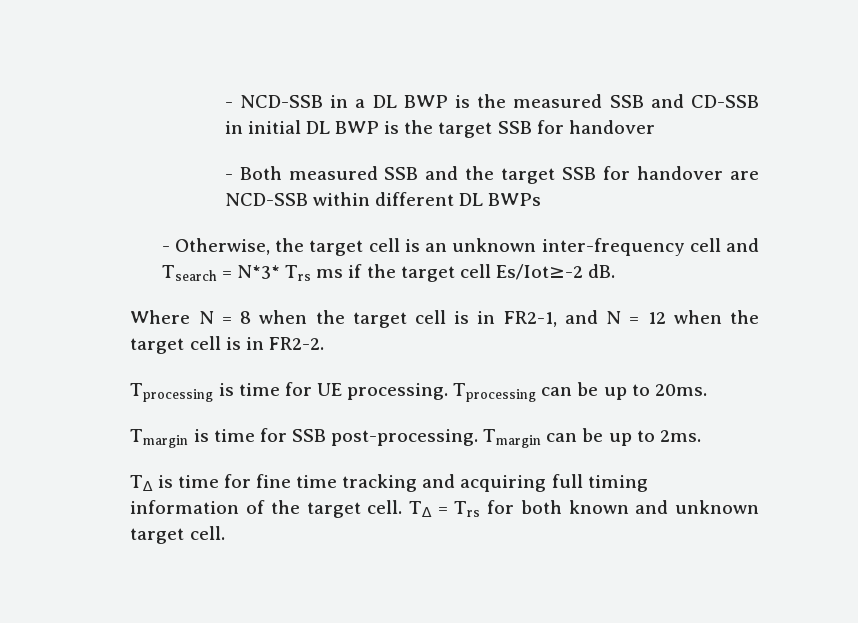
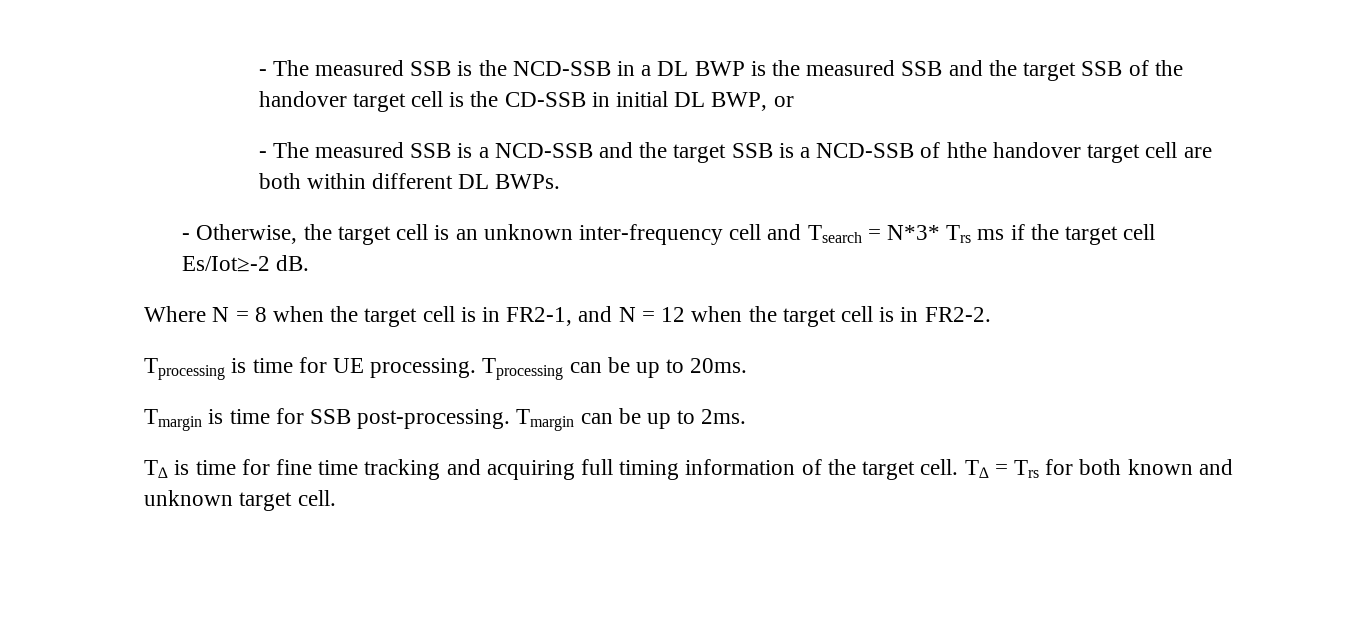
- - NCD-SSB in a DL BWP is the measured SSB and CD-SSB in initial DL BWP is the target SSB for handover
- - Both measured SSB and the target SSB for handover are NCD-SSB within different DL BWPs
+ - The measured SSB is the NCD-SSB in a DL BWP is the measured SSB and the target SSB of the handover target cell is the CD-SSB in initial DL BWP, or
+ - The measured SSB is a NCD-SSB and the target SSB is a NCD-SSB of hthe handover target cell are both within different DL BWPs.

